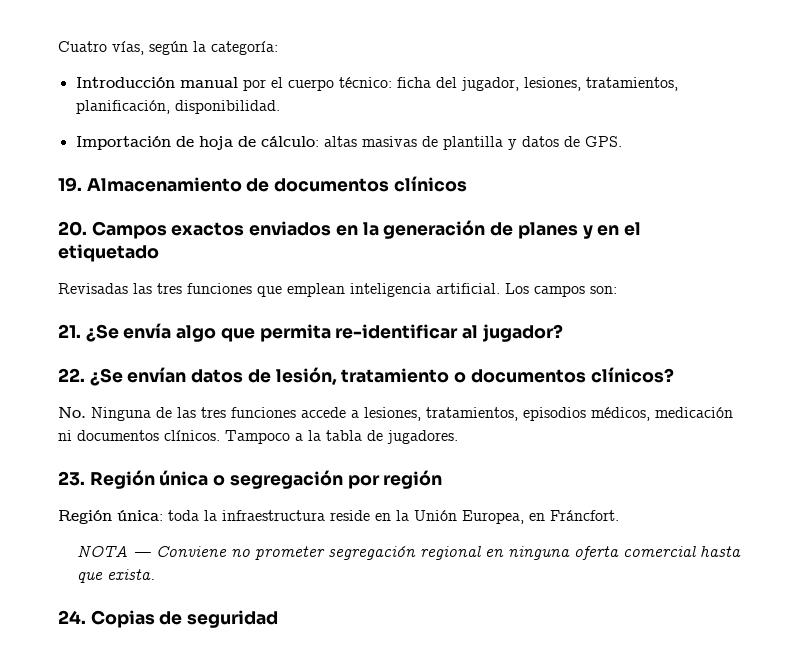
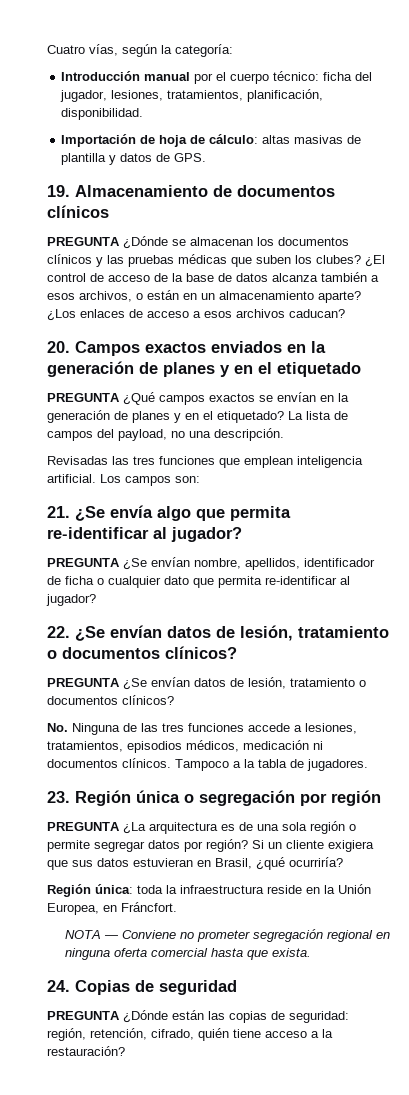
+ PREGUNTA ¿Dónde se almacenan los documentos clínicos y las pruebas médicas que suben los clubes? ¿El control de acceso de la base de datos alcanza también a esos archivos, o están en un almacenamiento aparte? ¿Los enlaces de acceso a esos archivos caducan?
+ PREGUNTA ¿Qué campos exactos se envían en la generación de planes y en el etiquetado? La lista de campos del payload, no una descripción.
+ PREGUNTA ¿Se envían nombre, apellidos, identificador de ficha o cualquier dato que permita re-identificar al jugador?
+ PREGUNTA ¿Se envían datos de lesión, tratamiento o documentos clínicos?
+ PREGUNTA ¿La arquitectura es de una sola región o permite segregar datos por región? Si un cliente exigiera que sus datos estuvieran en Brasil, ¿qué ocurriría?
+ PREGUNTA ¿Dónde están las copias de seguridad: región, retención, cifrado, quién tiene acceso a la restauración?

